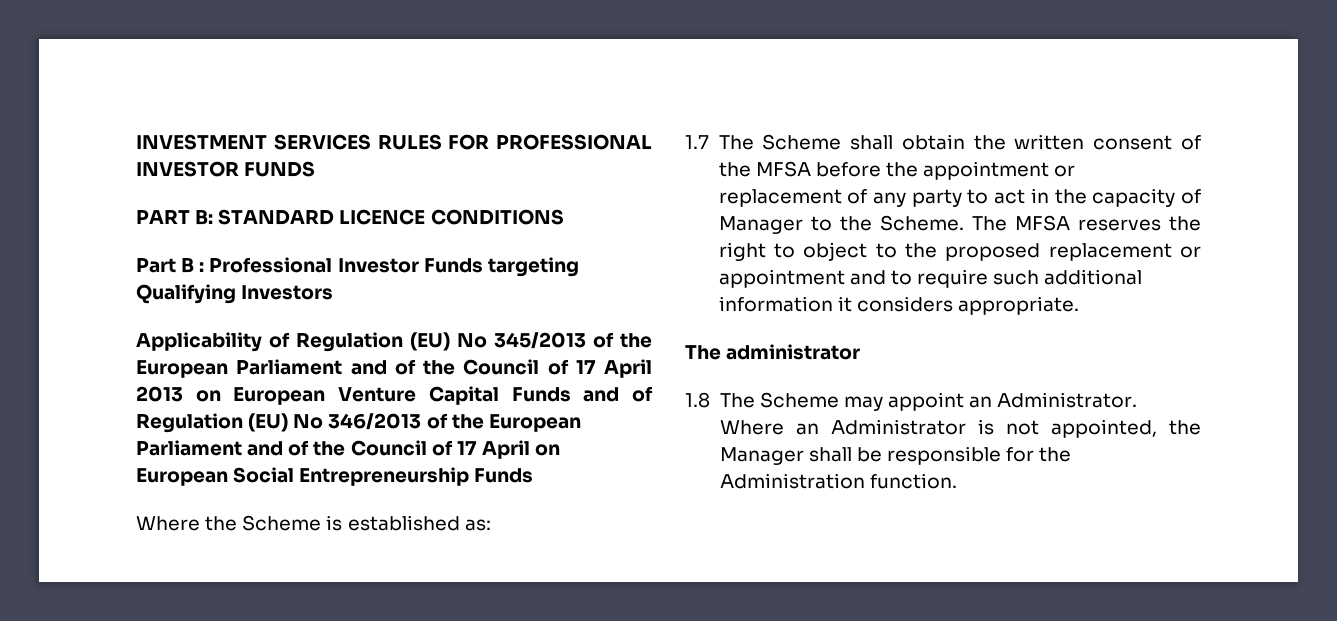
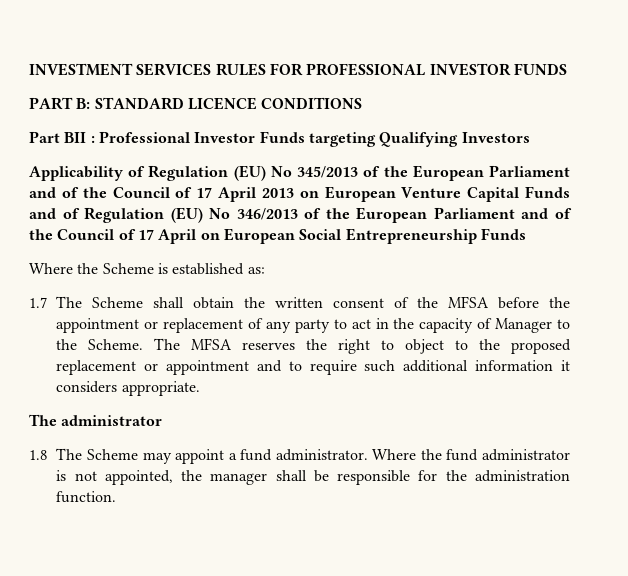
- Part B : Professional Investor Funds targeting Qualifying Investors
+ Part BII : Professional Investor Funds targeting Qualifying Investors
- 1.8 The Scheme may appoint an Administrator. Where an Administrator is not appointed, the Manager shall be responsible for the Administration function.
+ 1.8 The Scheme may appoint a fund administrator. Where the fund administrator is not appointed, the manager shall be responsible for the administration function.

